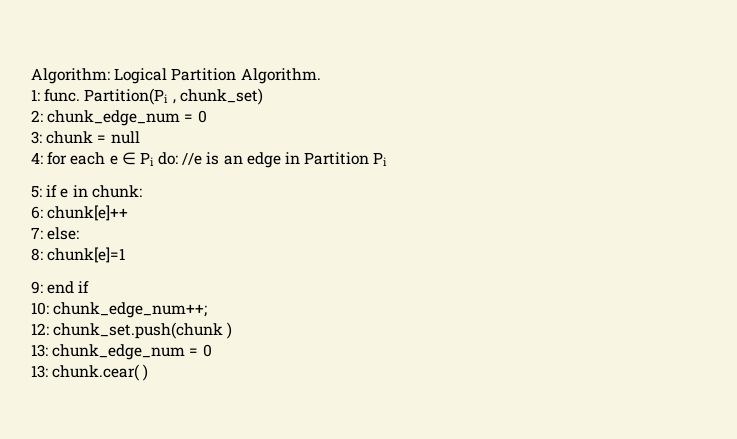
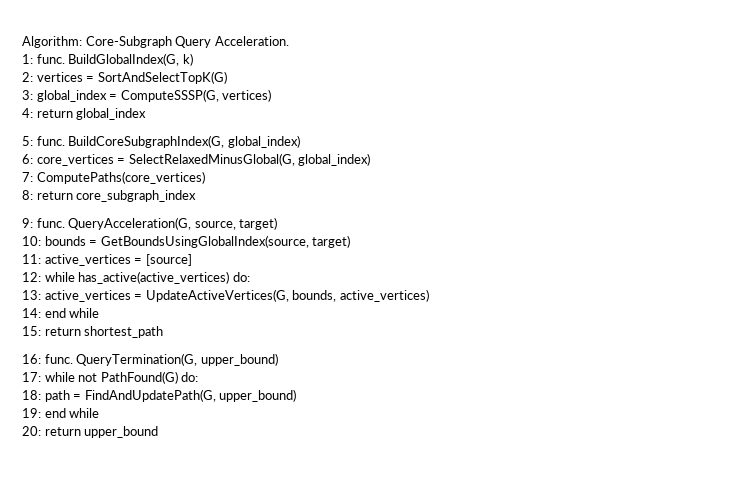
- Algorithm: Logical Partition Algorithm.
+ Algorithm: Core-Subgraph Query Acceleration.
- Partition(Pi , chunk_set)
- 2: chunk_edge_num = 0
- 3: chunk = null
- 4: for each e ∈ Pi do: //e is an edge in Partition Pi
- 5: if e in chunk:
- 6: chunk[e]++
+ BuildGlobalIndex(G, k)
+ 2: vertices = SortAndSelectTopK(G)
+ 3: global_index = ComputeSSSP(G, vertices)
+ 4: return global_index
+ 5: func. BuildCoreSubgraphIndex(G, global_index)
+ 6: core_vertices = SelectRelaxedMinusGlobal(G, global_index)
- 7: else:
+ 7: ComputePaths(core_vertices)
- 8: chunk[e]=1
+ 8: return core_subgraph_index
- 9: end if
- 10: chunk_edge_num++;
- 12: chunk_set.push(chunk )
- 13: chunk_edge_num = 0
- 13: chunk.cear( )
+ 9: func. QueryAcceleration(G, source, target)
+ 10: bounds = GetBoundsUsingGlobalIndex(source, target)
+ 11: active_vertices = [source]
+ 12: while has_active(active_vertices) do:
+ 13: active_vertices = UpdateActiveVertices(G, bounds, active_vertices)
+ 14: end while
+ 15: return shortest_path
+ 16: func. QueryTermination(G, upper_bound)
+ 17: while not PathFound(G) do:
+ 18: path = FindAndUpdatePath(G, upper_bound)
+ 19: end while
+ 20: return upper_bound

